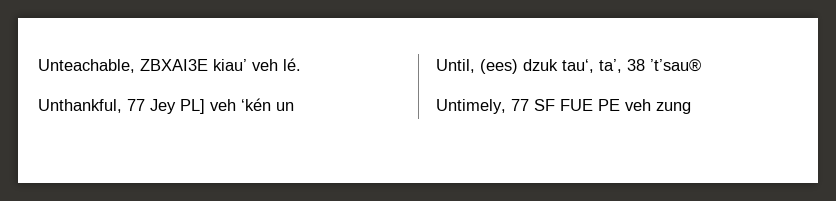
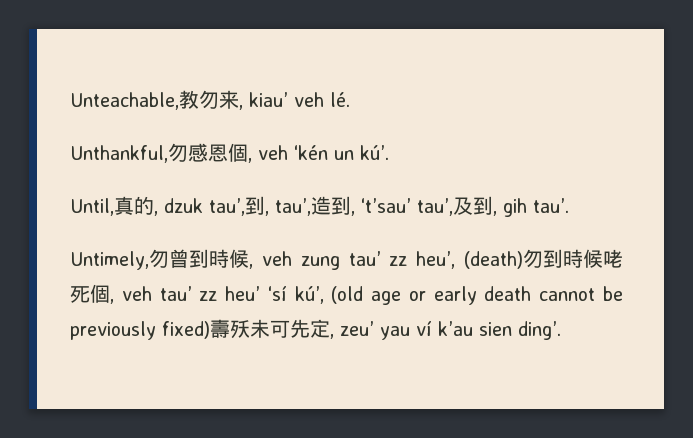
- Unteachable, ZBXAI3E kiau’ veh lé.
+ Unteachable,教勿来, kiau’ veh lé.
- Unthankful, 77 Jey PL] veh ‘kén un
+ Unthankful,勿感恩個, veh ‘kén un kú’.
- Until, (ees) dzuk tau‘, ta’, 38 ’t’sau®
- Untimely, 77 SF FUE PE veh zung
+ Until,真的, dzuk tau’,到, tau’,造到, ‘t’sau’ tau’,及到, gih tau’.
+ Untimely,勿曾到時候, veh zung tau’ zz heu’, (death)勿到時候咾死個, veh tau’ zz heu’ ‘sí kú’, (old age or early death cannot be previously fixed)壽殀未可先定, zeu’ yau ví k’au sien ding’.

